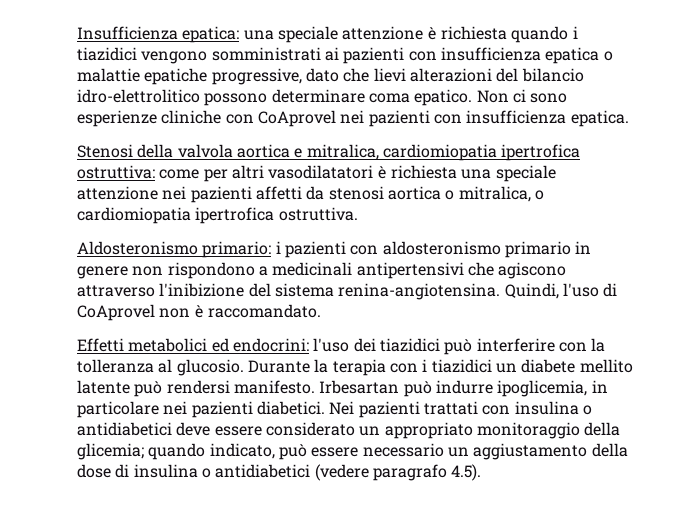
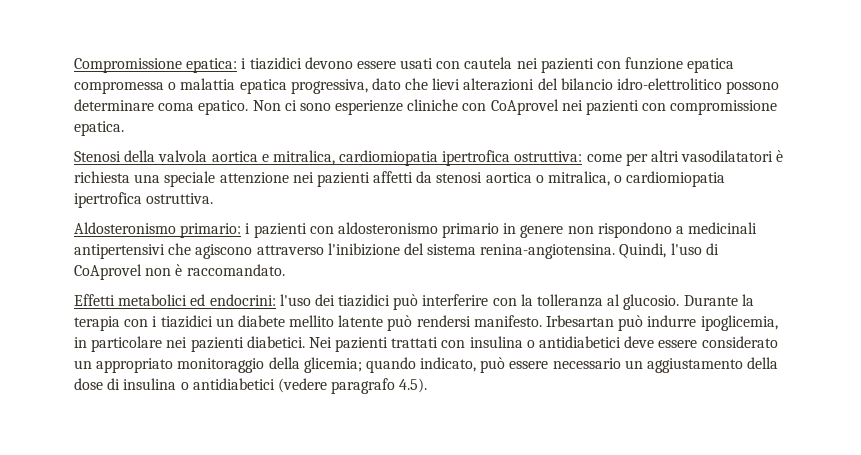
- Insufficienza epatica: una speciale attenzione è richiesta quando i tiazidici vengono somministrati ai pazienti con insufficienza epatica o malattie epatiche progressive, dato che lievi alterazioni del bilancio idro-elettrolitico possono determinare coma epatico.
+ Compromissione epatica: i tiazidici devono essere usati con cautela nei pazienti con funzione epatica compromessa o malattia epatica progressiva, dato che lievi alterazioni del bilancio idro-elettrolitico possono determinare coma epatico.
- Non ci sono esperienze cliniche con CoAprovel nei pazienti con insufficienza epatica.
+ Non ci sono esperienze cliniche con CoAprovel nei pazienti con compromissione epatica.

